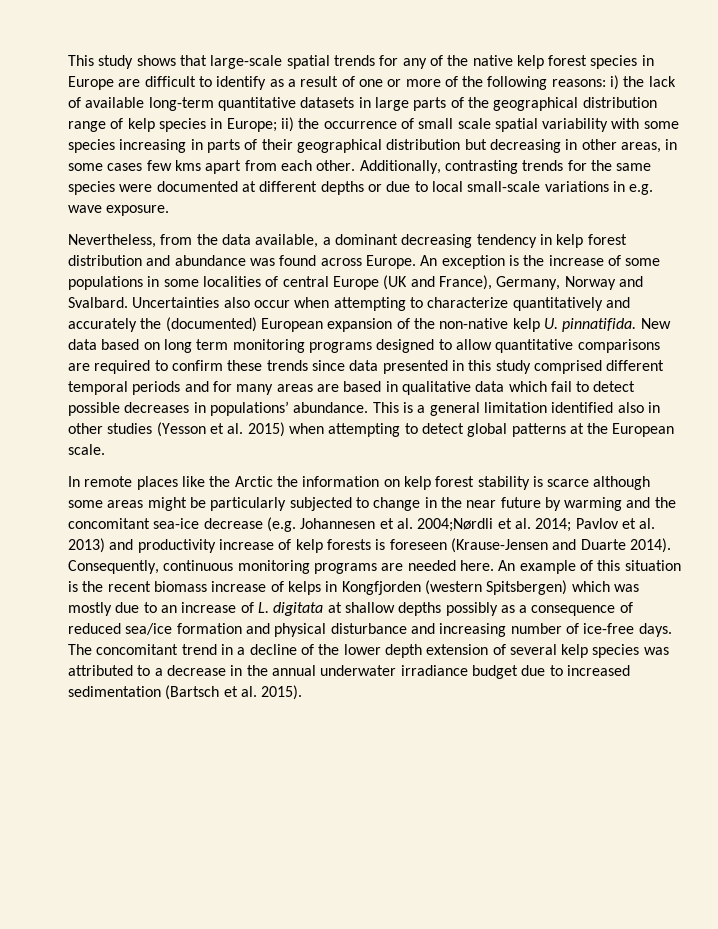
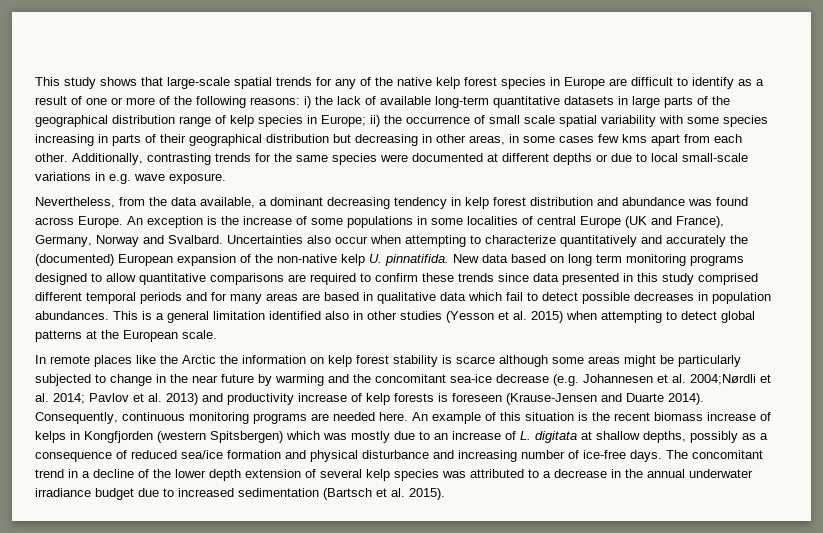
- New data based on long term monitoring programs designed to allow quantitative comparisons are required to confirm these trends since data presented in this study comprised different temporal periods and for many areas are based in qualitative data which fail to detect possible decreases in populations’ abundance.
+ New data based on long term monitoring programs designed to allow quantitative comparisons are required to confirm these trends since data presented in this study comprised different temporal periods and for many areas are based in qualitative data which fail to detect possible decreases in population abundances.
- An example of this situation is the recent biomass increase of kelps in Kongfjorden (western Spitsbergen) which was mostly due to an increase of L. digitata at shallow depths possibly as a consequence of reduced sea/ice formation and physical disturbance and increasing number of ice-free days.
+ An example of this situation is the recent biomass increase of kelps in Kongfjorden (western Spitsbergen) which was mostly due to an increase of L. digitata at shallow depths, possibly as a consequence of reduced sea/ice formation and physical disturbance and increasing number of ice-free days.

